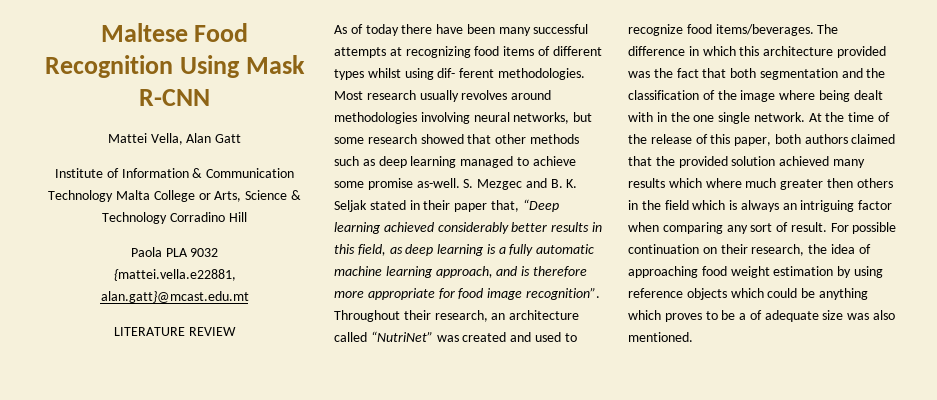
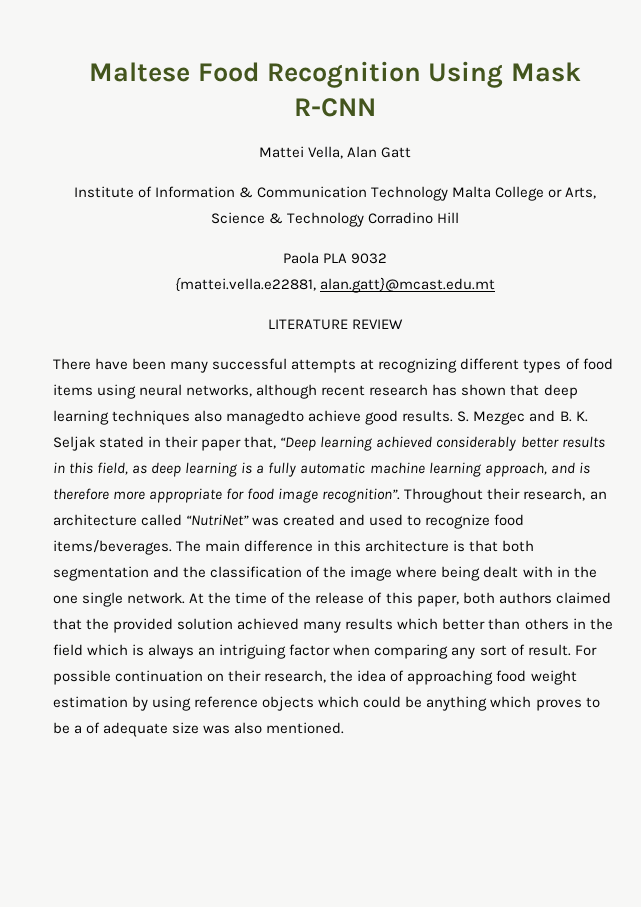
- As of today there have been many successful attempts at recognizing food items of different types whilst using dif- ferent methodologies. Most research usually revolves around methodologies involving neural networks, but some research showed that other methods such as deep learning managed to achieve some promise as-well.
+ There have been many successful attempts at recognizing different types of food items using neural networks, although recent research has shown that deep learning techniques also managedto achieve good results.
- The difference in which this architecture provided was the fact that both segmentation and the classification of the image where being dealt with in the one single network.
+ The main difference in this architecture is that both segmentation and the classification of the image where being dealt with in the one single network.
- At the time of the release of this paper, both authors claimed that the provided solution achieved many results which where much greater then others in the field which is always an intriguing factor when comparing any sort of result.
+ At the time of the release of this paper, both authors claimed that the provided solution achieved many results which better than others in the field which is always an intriguing factor when comparing any sort of result.

